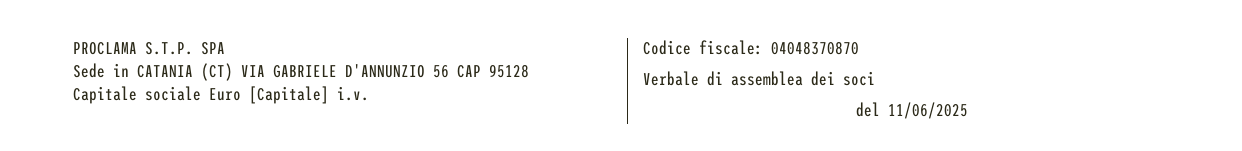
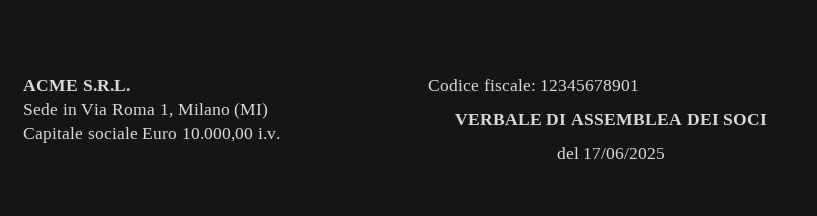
- PROCLAMA S.T.P. SPA
+ ACME S.R.L.
- Sede in CATANIA (CT) VIA GABRIELE D'ANNUNZIO 56 CAP 95128
+ Sede in Via Roma 1, Milano (MI)
- Capitale sociale Euro [Capitale] i.v.
+ Capitale sociale Euro 10.000,00 i.v.
- Codice fiscale: 04048370870
- Verbale di assemblea dei soci
+ Codice fiscale: 12345678901
+ VERBALE DI ASSEMBLEA DEI SOCI
- del 11/06/2025
+ del 17/06/2025

